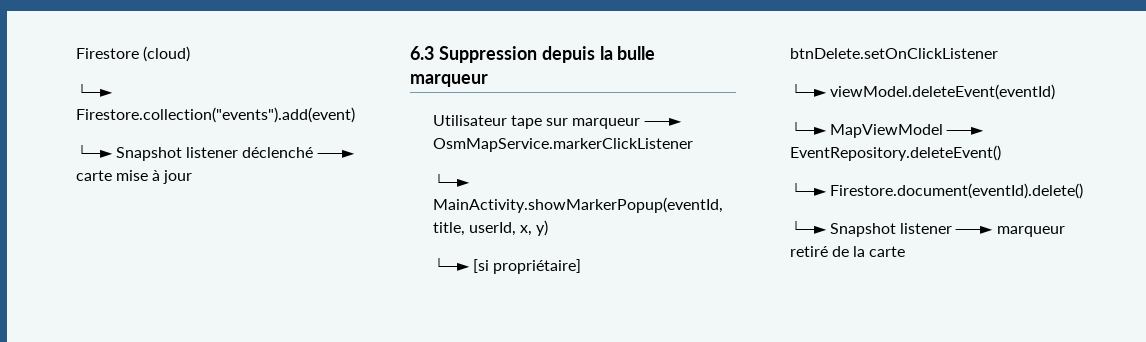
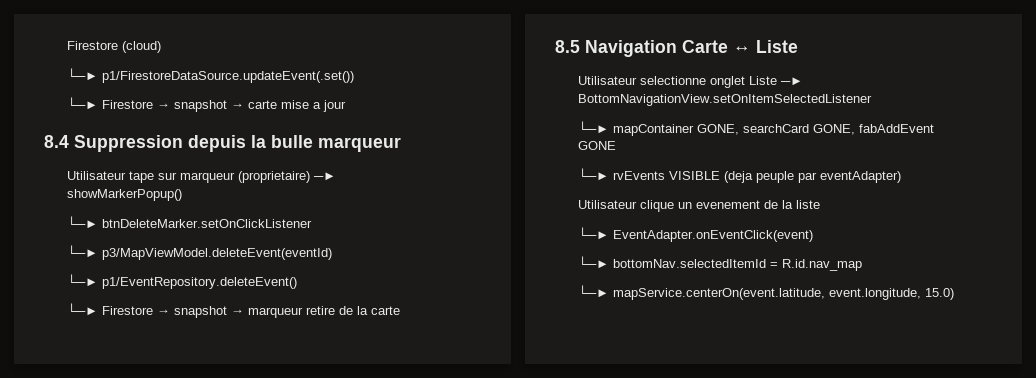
- └─► Firestore.collection("events").add(event)
- └─► Snapshot listener déclenché ──► carte mise à jour
+ └─► p1/FirestoreDataSource.updateEvent(.set())
+ └─► Firestore → snapshot → carte mise a jour
- 6.3 Suppression depuis la bulle marqueur
+ 8.4 Suppression depuis la bulle marqueur
- Utilisateur tape sur marqueur ──► OsmMapService.markerClickListener
- └─► MainActivity.showMarkerPopup(eventId, title, userId, x, y)
- └─► [si propriétaire] btnDelete.setOnClickListener
- └─► viewModel.deleteEvent(eventId)
- └─► MapViewModel ──► EventRepository.deleteEvent()
- └─► Firestore.document(eventId).delete()
- └─► Snapshot listener ──► marqueur retiré de la carte
+ Utilisateur tape sur marqueur (proprietaire) ─► showMarkerPopup()
+ └─► btnDeleteMarker.setOnClickListener
+ └─► p3/MapViewModel.deleteEvent(eventId)
+ └─► p1/EventRepository.deleteEvent()
+ └─► Firestore → snapshot → marqueur retire de la carte
+ 8.5 Navigation Carte ↔ Liste
+ Utilisateur selectionne onglet Liste ─► BottomNavigationView.setOnItemSelectedListener
+ └─► mapContainer GONE, searchCard GONE, fabAddEvent GONE
+ └─► rvEvents VISIBLE (deja peuple par eventAdapter)
+ Utilisateur clique un evenement de la liste
+ └─► EventAdapter.onEventClick(event)
+ └─► bottomNav.selectedItemId = R.id.nav_map
+ └─► mapService.centerOn(event.latitude, event.longitude, 15.0)

